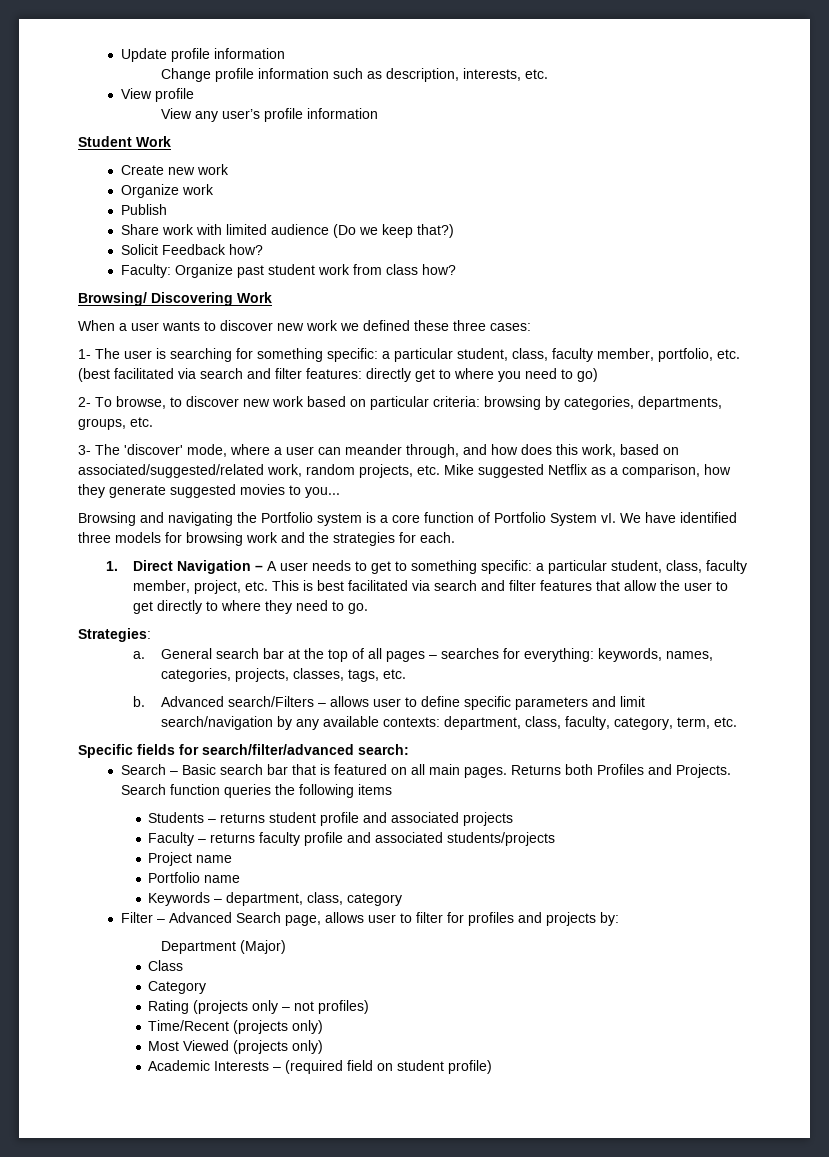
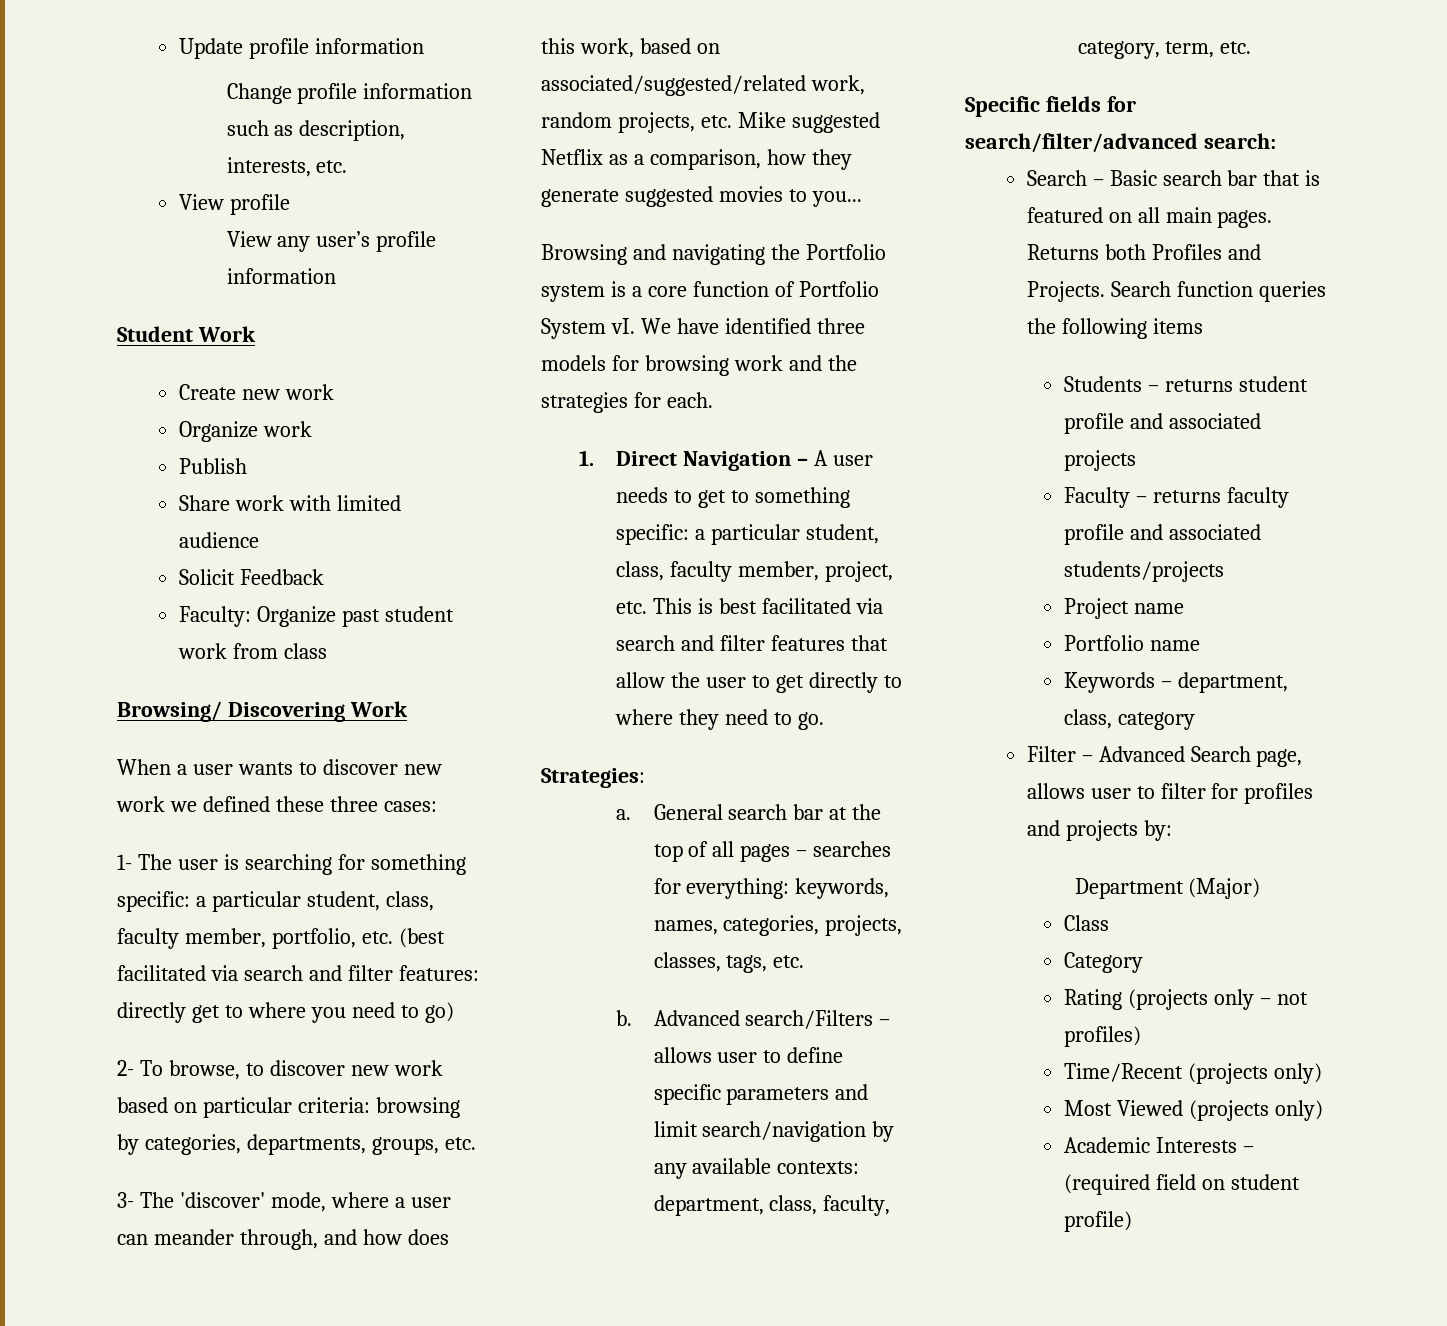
- Share work with limited audience (Do we keep that?)
+ Share work with limited audience
- Solicit Feedback how?
+ Solicit Feedback
- Faculty: Organize past student work from class how?
+ Faculty: Organize past student work from class

